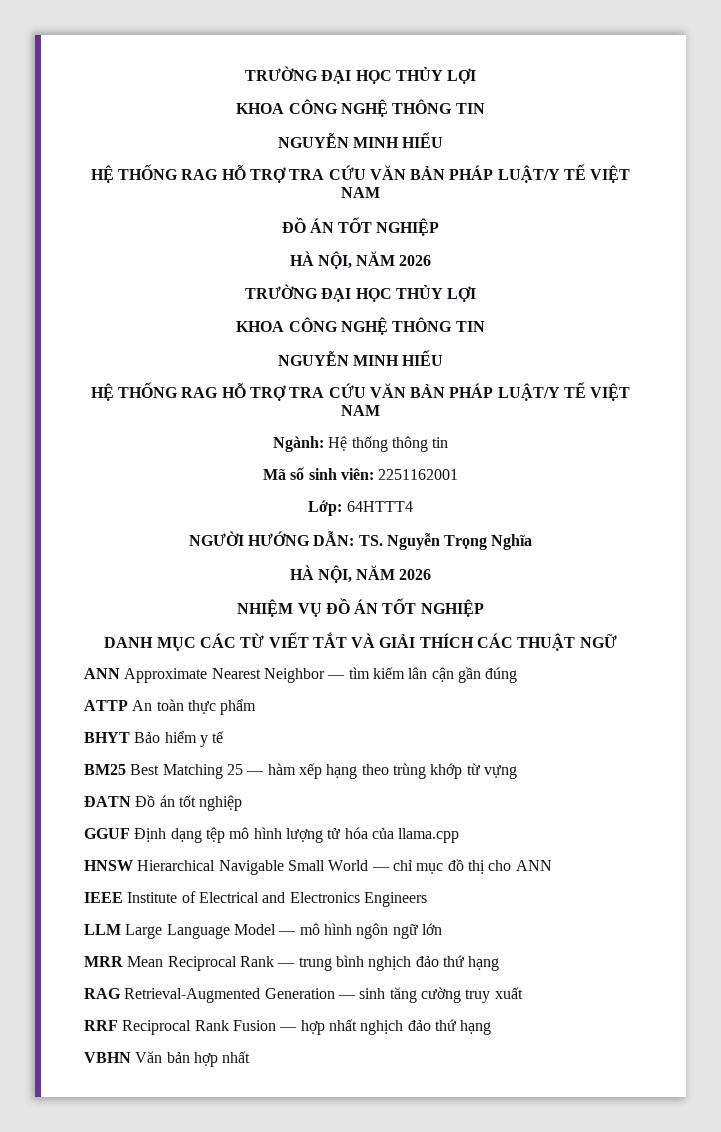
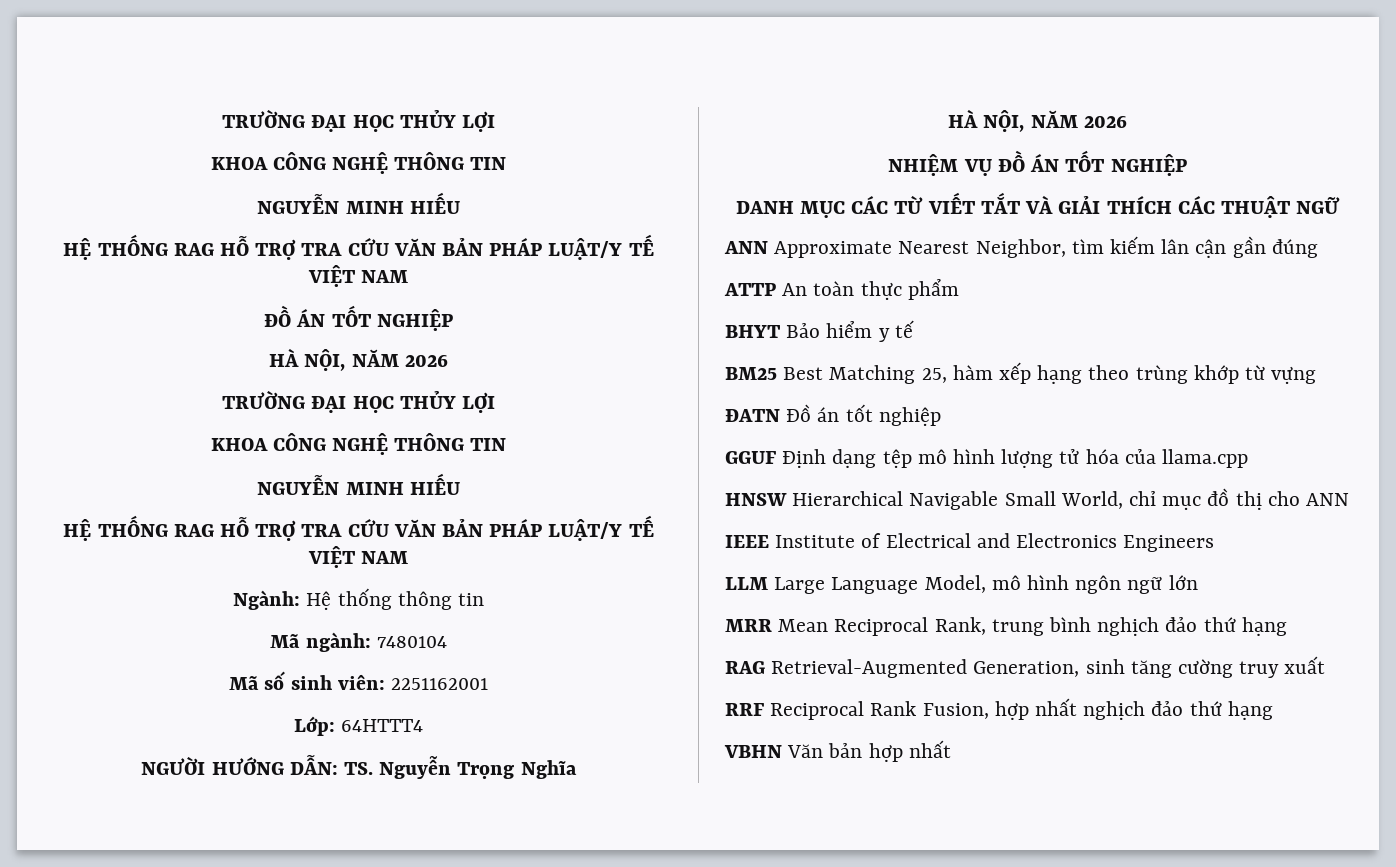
+ Mã ngành: 7480104
- ANN Approximate Nearest Neighbor — tìm kiếm lân cận gần đúng
+ ANN Approximate Nearest Neighbor, tìm kiếm lân cận gần đúng
- BM25 Best Matching 25 — hàm xếp hạng theo trùng khớp từ vựng
+ BM25 Best Matching 25, hàm xếp hạng theo trùng khớp từ vựng
- HNSW Hierarchical Navigable Small World — chỉ mục đồ thị cho ANN
+ HNSW Hierarchical Navigable Small World, chỉ mục đồ thị cho ANN
- LLM Large Language Model — mô hình ngôn ngữ lớn
+ LLM Large Language Model, mô hình ngôn ngữ lớn
- MRR Mean Reciprocal Rank — trung bình nghịch đảo thứ hạng
+ MRR Mean Reciprocal Rank, trung bình nghịch đảo thứ hạng
- RAG Retrieval-Augmented Generation — sinh tăng cường truy xuất
+ RAG Retrieval-Augmented Generation, sinh tăng cường truy xuất
- RRF Reciprocal Rank Fusion — hợp nhất nghịch đảo thứ hạng
+ RRF Reciprocal Rank Fusion, hợp nhất nghịch đảo thứ hạng

